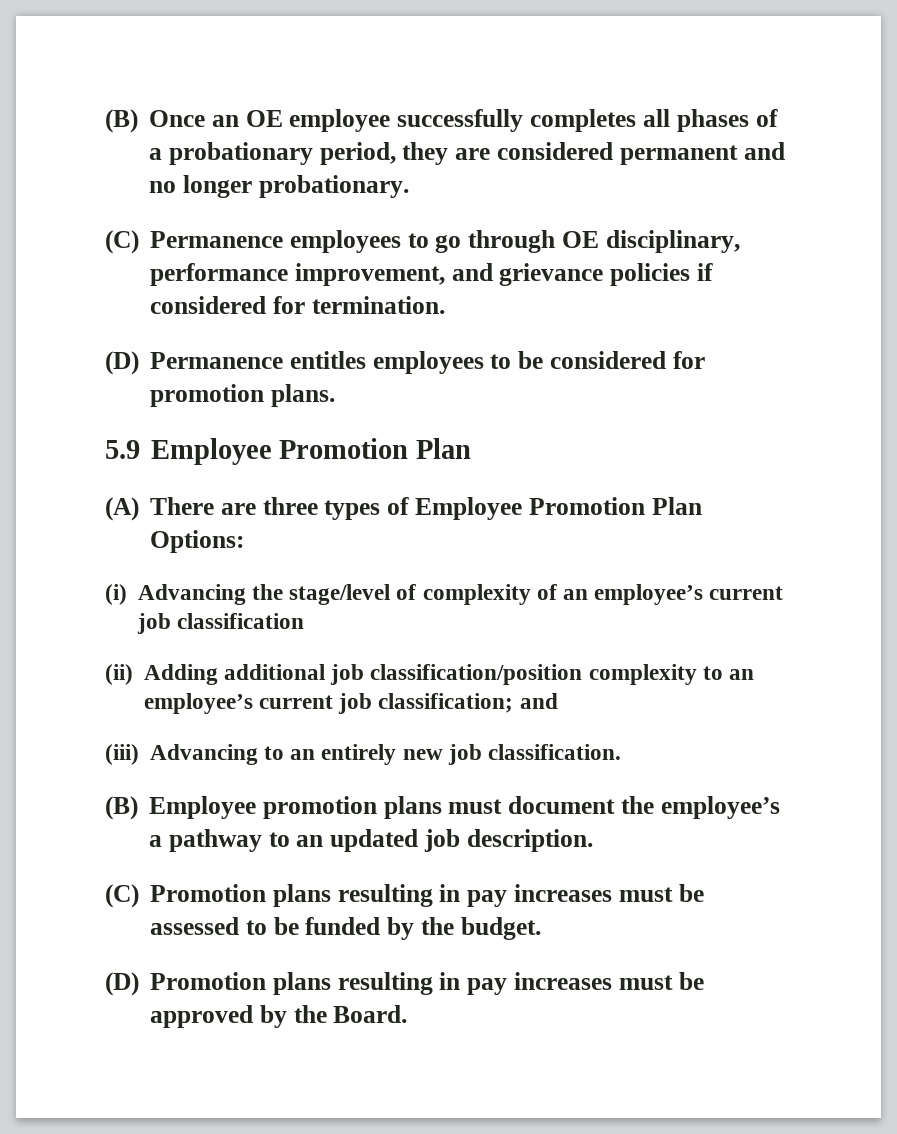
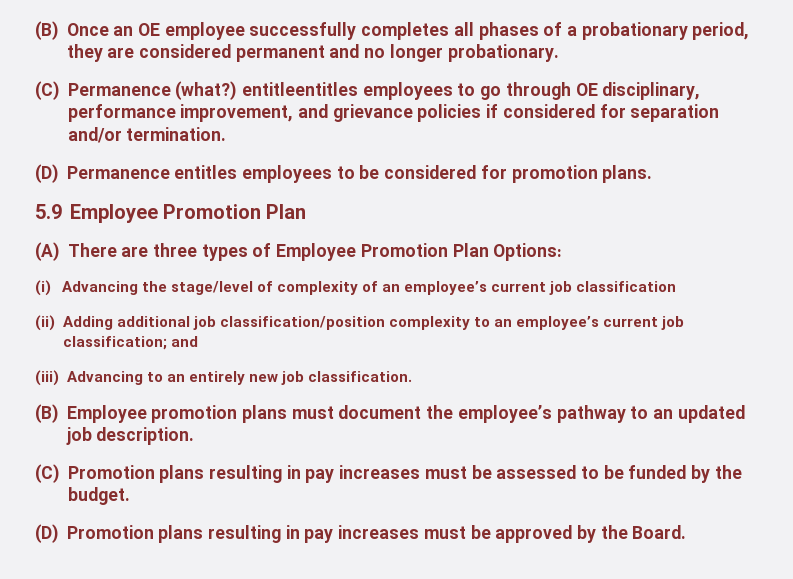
- (C) Permanence employees to go through OE disciplinary, performance improvement, and grievance policies if considered for termination.
+ (C) Permanence (what?) entitleentitles employees to go through OE disciplinary, performance improvement, and grievance policies if considered for separation and/or termination.
- (B) Employee promotion plans must document the employee’s a pathway to an updated job description.
+ (B) Employee promotion plans must document the employee’s pathway to an updated job description.

